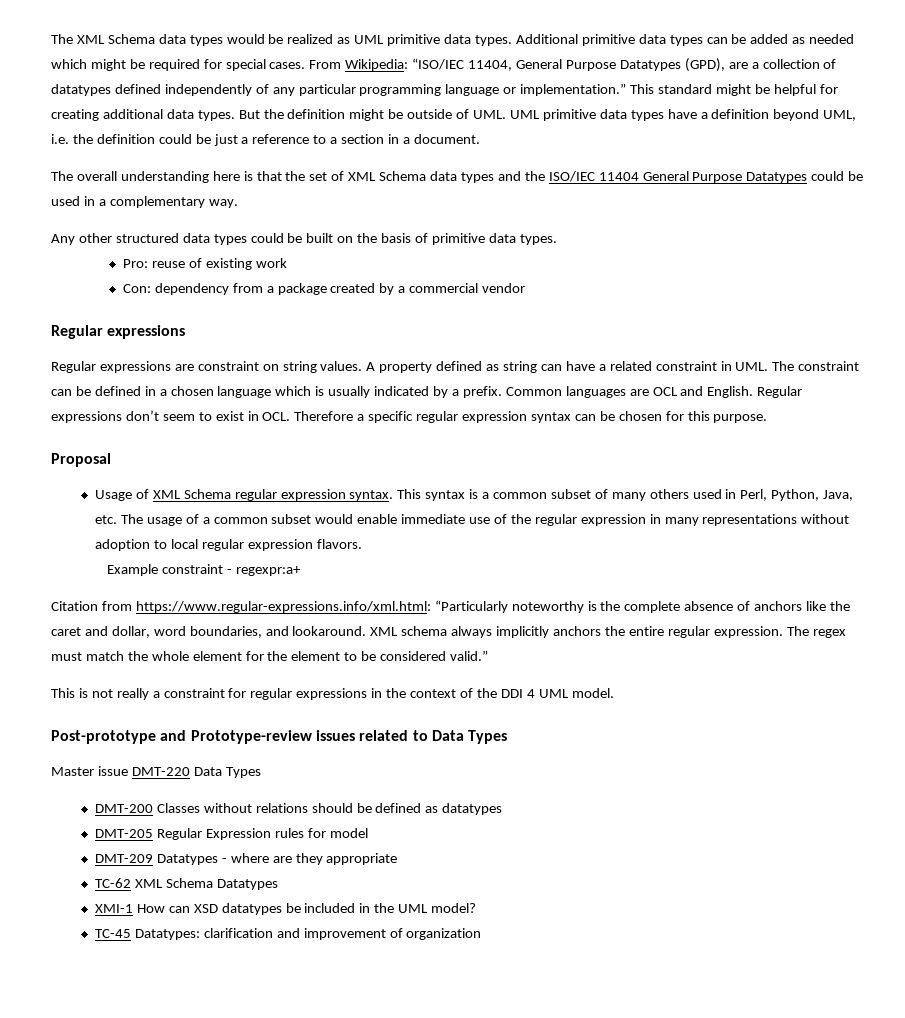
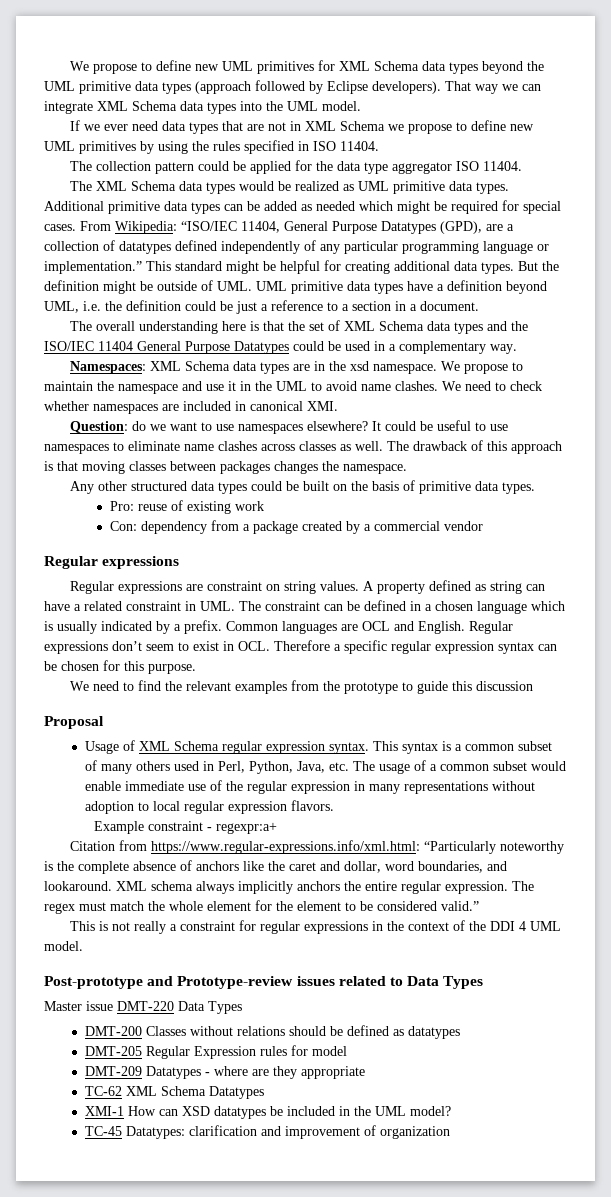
+ We propose to define new UML primitives for XML Schema data types beyond the UML primitive data types (approach followed by Eclipse developers). That way we can integrate XML Schema data types into the UML model.
+ If we ever need data types that are not in XML Schema we propose to define new UML primitives by using the rules specified in ISO 11404.
+ The collection pattern could be applied for the data type aggregator ISO 11404.
+ Namespaces: XML Schema data types are in the xsd namespace. We propose to maintain the namespace and use it in the UML to avoid name clashes. We need to check whether namespaces are included in canonical XMI.
+ Question: do we want to use namespaces elsewhere? It could be useful to use namespaces to eliminate name clashes across classes as well. The drawback of this approach is that moving classes between packages changes the namespace.
+ We need to find the relevant examples from the prototype to guide this discussion

